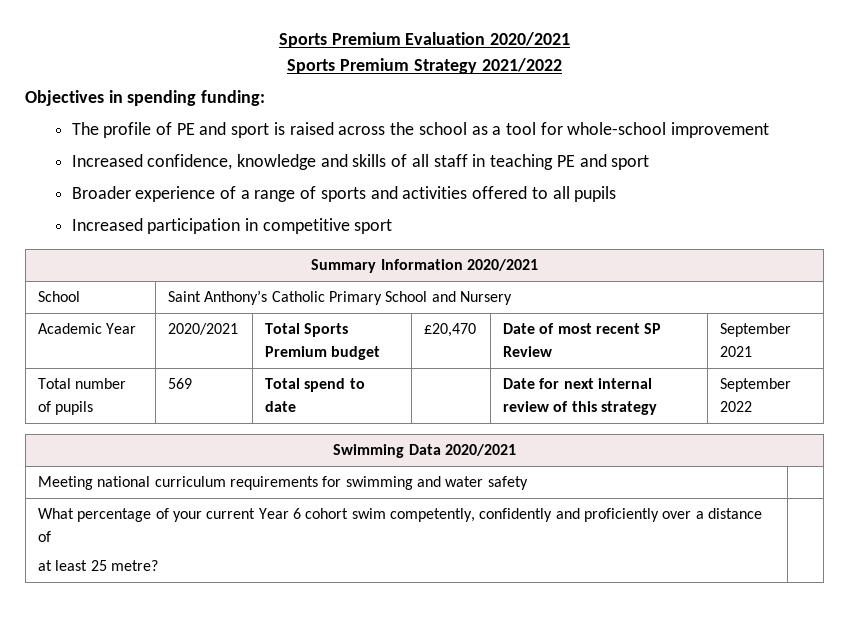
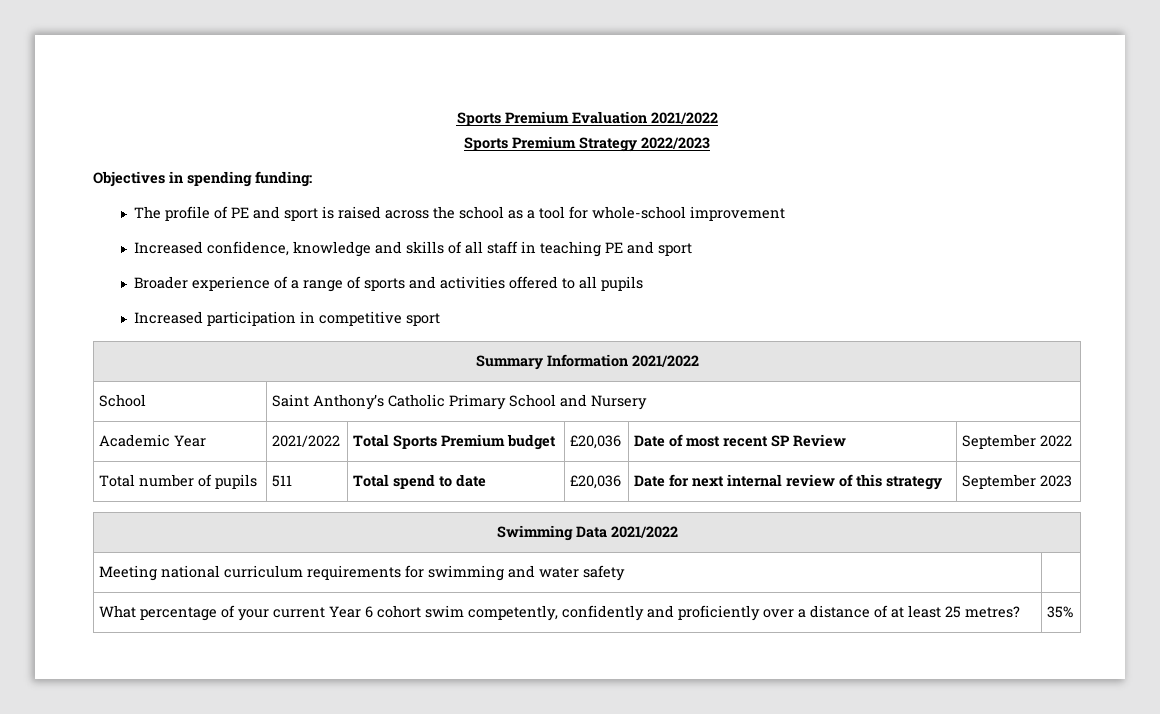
- Sports Premium Evaluation 2020/2021
+ Sports Premium Evaluation 2021/2022
- Sports Premium Strategy 2021/2022
+ Sports Premium Strategy 2022/2023
- Summary Information 2020/2021
+ Summary Information 2021/2022
- Academic Year | 2020/2021 | Total Sports Premium budget | £20,470 | Date of most recent SP Review | September 2021
+ Academic Year | 2021/2022 | Total Sports Premium budget | £20,036 | Date of most recent SP Review | September 2022
- Total number of pupils | 569 | Total spend to date | | Date for next internal review of this strategy | September 2022
+ Total number of pupils | 511 | Total spend to date | £20,036 | Date for next internal review of this strategy | September 2023
- Swimming Data 2020/2021
+ Swimming Data 2021/2022
- What percentage of your current Year 6 cohort swim competently, confidently and proficiently over a distance of
- at least 25 metre? |
+ What percentage of your current Year 6 cohort swim competently, confidently and proficiently over a distance of at least 25 metres? | 35%

